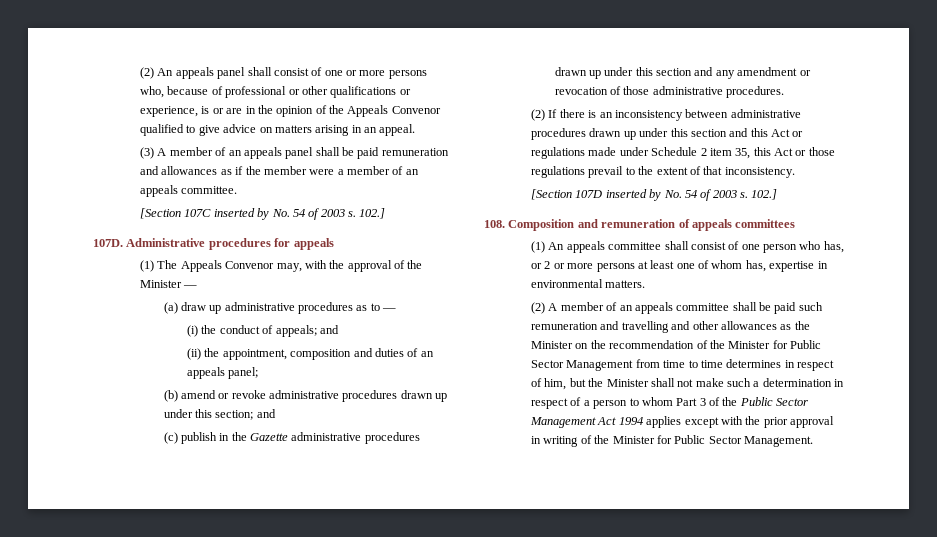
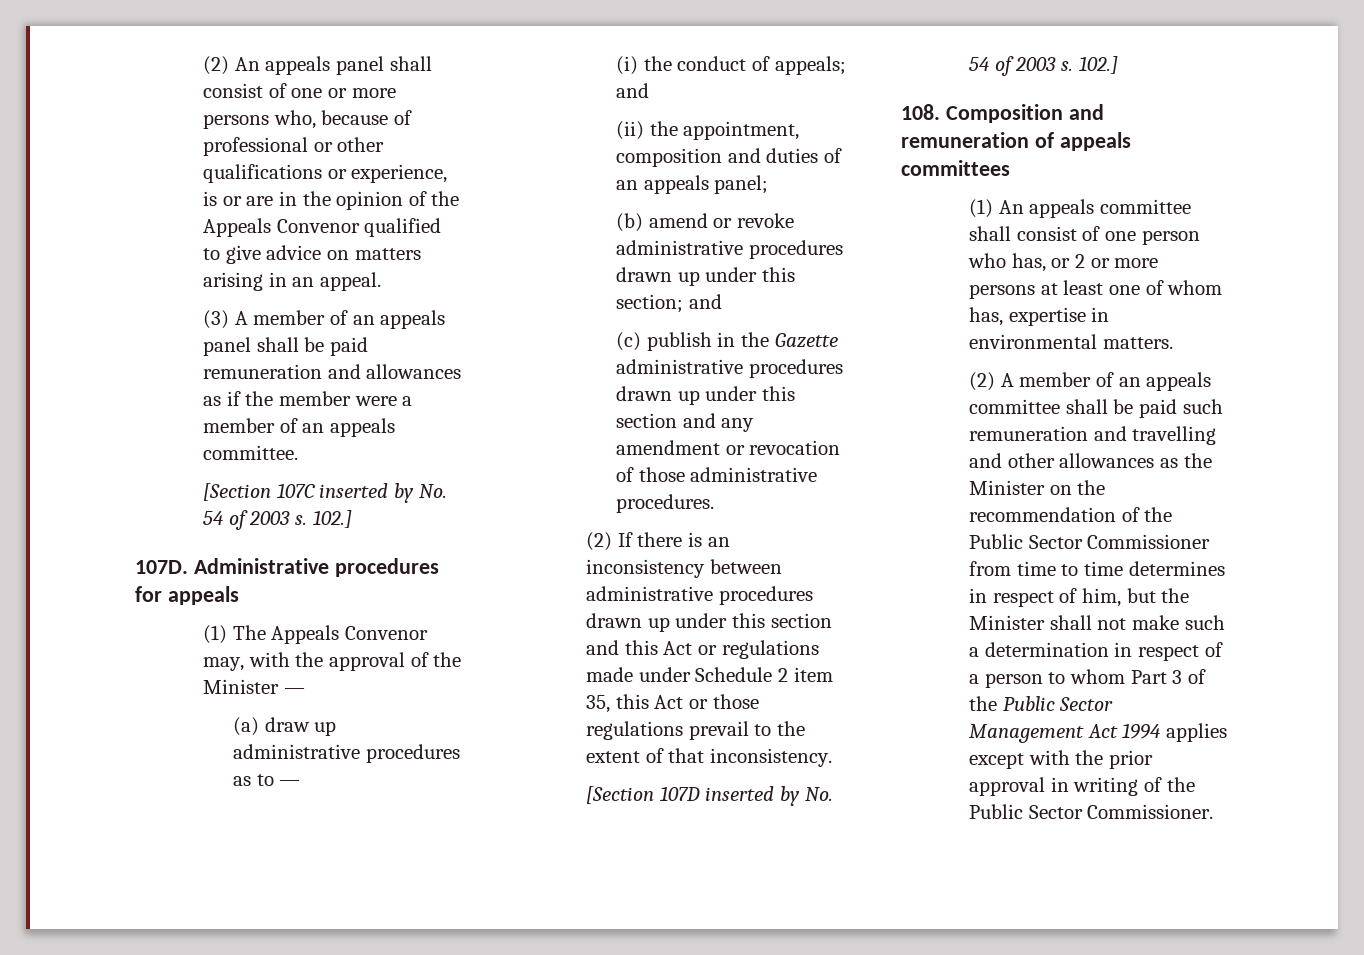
- (2) A member of an appeals committee shall be paid such remuneration and travelling and other allowances as the Minister on the recommendation of the Minister for Public Sector Management from time to time determines in respect of him, but the Minister shall not make such a determination in respect of a person to whom Part 3 of the Public Sector Management Act 1994 applies except with the prior approval in writing of the Minister for Public Sector Management.
+ (2) A member of an appeals committee shall be paid such remuneration and travelling and other allowances as the Minister on the recommendation of the Public Sector Commissioner from time to time determines in respect of him, but the Minister shall not make such a determination in respect of a person to whom Part 3 of the Public Sector Management Act 1994 applies except with the prior approval in writing of the Public Sector Commissioner.

